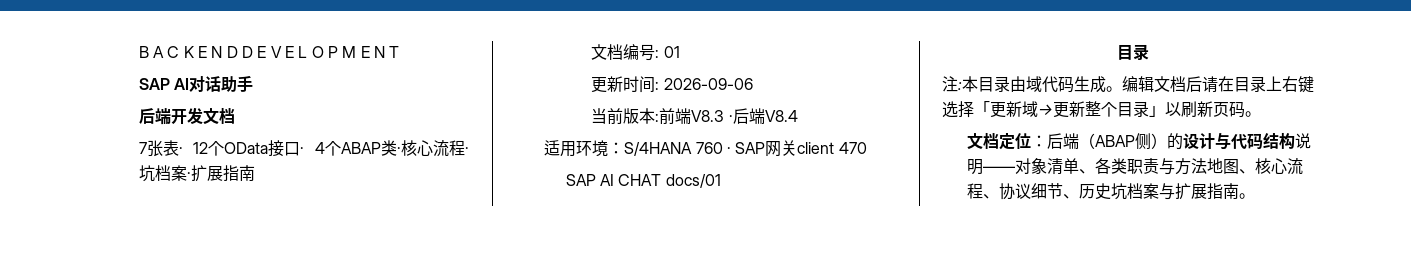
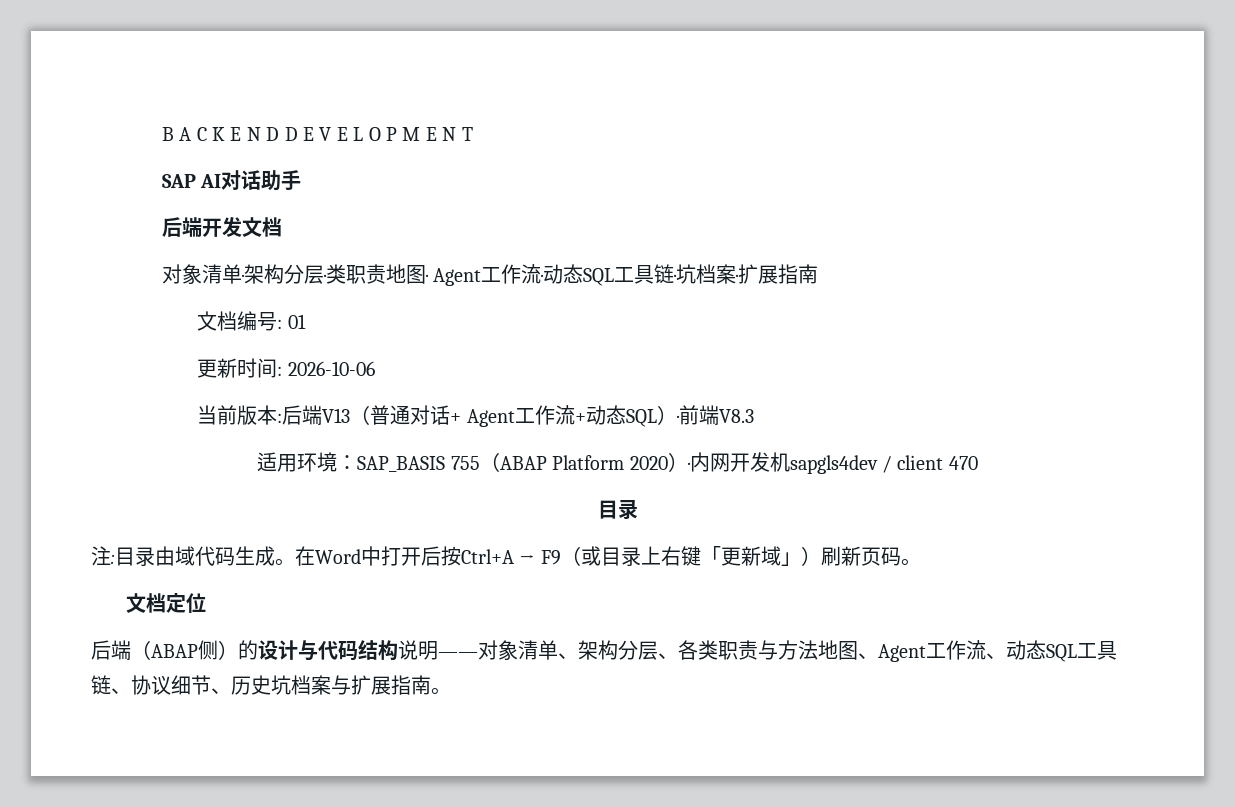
- 7张表· 12个OData接口· 4个ABAP类·核心流程·坑档案·扩展指南
+ 对象清单·架构分层·类职责地图· Agent工作流·动态SQL工具链·坑档案·扩展指南
- 更新时间: 2026-09-06
+ 更新时间: 2026-10-06
- 当前版本:前端V8.3 ·后端V8.4
+ 当前版本:后端V13（普通对话+ Agent工作流+动态SQL）·前端V8.3
- 适用环境：S/4HANA 760 · SAP网关client 470
- SAP AI CHAT docs/01
+ 适用环境：SAP_BASIS 755（ABAP Platform 2020）·内网开发机sapgls4dev / client 470
- 注:本目录由域代码生成。
+ 注:目录由域代码生成。
- 编辑文档后请在目录上右键选择「更新域→更新整个目录」以刷新页码。
+ 在Word中打开后按Ctrl+A → F9（或目录上右键「更新域」）刷新页码。
- 文档定位：后端（ABAP侧）的设计与代码结构说明——对象清单、各类职责与方法地图、核心流程、协议细节、历史坑档案与扩展指南。
+ 文档定位
+ 后端（ABAP侧）的设计与代码结构说明——对象清单、架构分层、各类职责与方法地图、Agent工作流、动态SQL工具链、协议细节、历史坑档案与扩展指南。

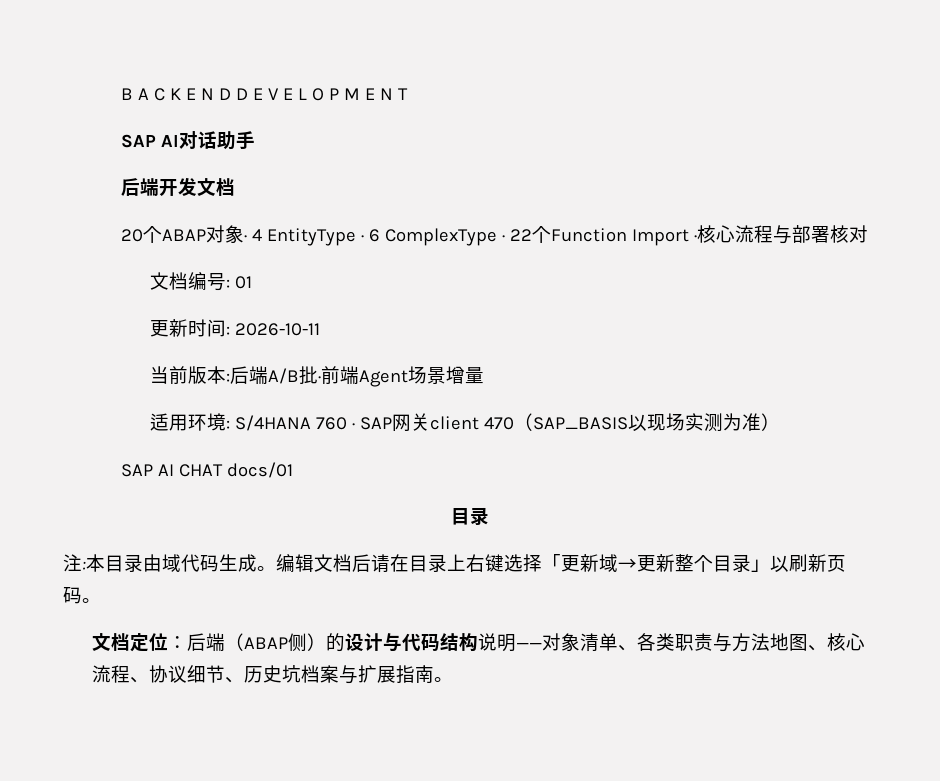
- 对象清单·架构分层·类职责地图· Agent工作流·动态SQL工具链·坑档案·扩展指南
+ 20个ABAP对象· 4 EntityType · 6 ComplexType · 22个Function Import ·核心流程与部署核对
- 更新时间: 2026-10-06
+ 更新时间: 2026-10-11
- 当前版本:后端V13（普通对话+ Agent工作流+动态SQL）·前端V8.3
- 适用环境：SAP_BASIS 755（ABAP Platform 2020）·内网开发机sapgls4dev / client 470
+ 当前版本:后端A/B批·前端Agent场景增量
+ 适用环境: S/4HANA 760 · SAP网关client 470（SAP_BASIS以现场实测为准）
+ SAP AI CHAT docs/01
- 注:目录由域代码生成。
+ 注:本目录由域代码生成。
- 在Word中打开后按Ctrl+A → F9（或目录上右键「更新域」）刷新页码。
+ 编辑文档后请在目录上右键选择「更新域→更新整个目录」以刷新页码。
- 文档定位
- 后端（ABAP侧）的设计与代码结构说明——对象清单、架构分层、各类职责与方法地图、Agent工作流、动态SQL工具链、协议细节、历史坑档案与扩展指南。
+ 文档定位：后端（ABAP侧）的设计与代码结构说明——对象清单、各类职责与方法地图、核心流程、协议细节、历史坑档案与扩展指南。

